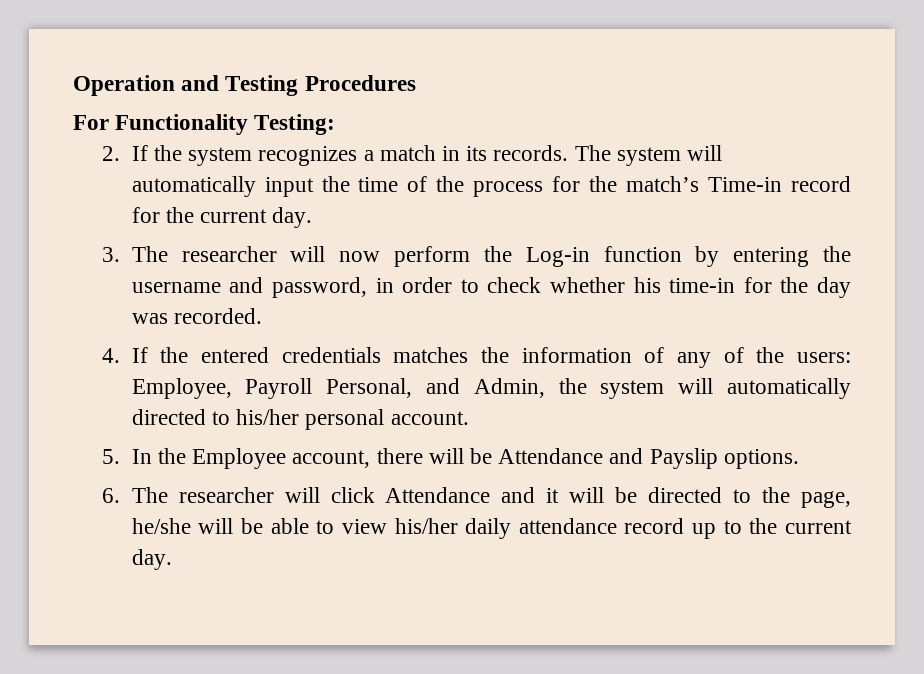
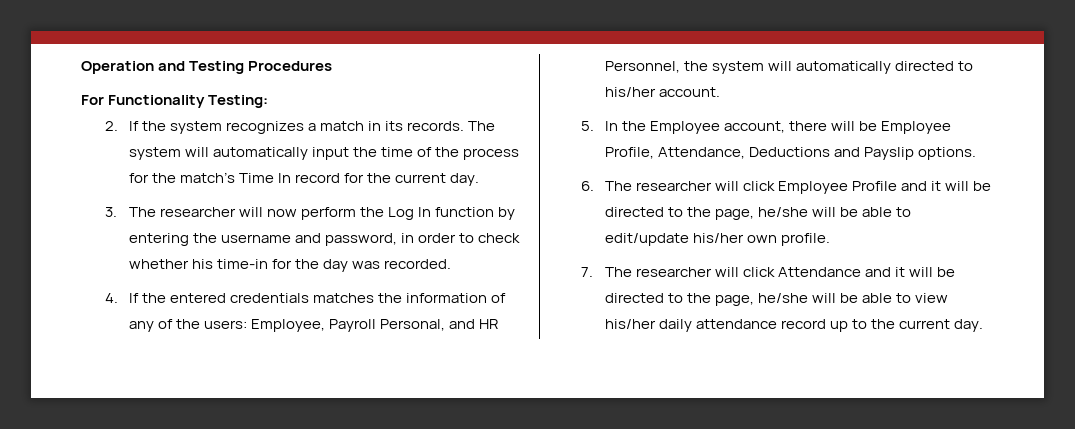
- The system will automatically input the time of the process for the match’s Time-in record for the current day.
+ The system will automatically input the time of the process for the match’s Time In record for the current day.
- 3. The researcher will now perform the Log-in function by entering the username and password, in order to check whether his time-in for the day was recorded.
+ 3. The researcher will now perform the Log In function by entering the username and password, in order to check whether his time-in for the day was recorded.
- 4. If the entered credentials matches the information of any of the users: Employee, Payroll Personal, and Admin, the system will automatically directed to his/her personal account.
+ 4. If the entered credentials matches the information of any of the users: Employee, Payroll Personal, and HR Personnel, the system will automatically directed to his/her account.
- 5. In the Employee account, there will be Attendance and Payslip options.
+ 5. In the Employee account, there will be Employee Profile, Attendance, Deductions and Payslip options.
- 6. The researcher will click Attendance and it will be directed to the page, he/she will be able to view his/her daily attendance record up to the current day.
+ 6. The researcher will click Employee Profile and it will be directed to the page, he/she will be able to edit/update his/her own profile.
+ 7. The researcher will click Attendance and it will be directed to the page, he/she will be able to view his/her daily attendance record up to the current day.

